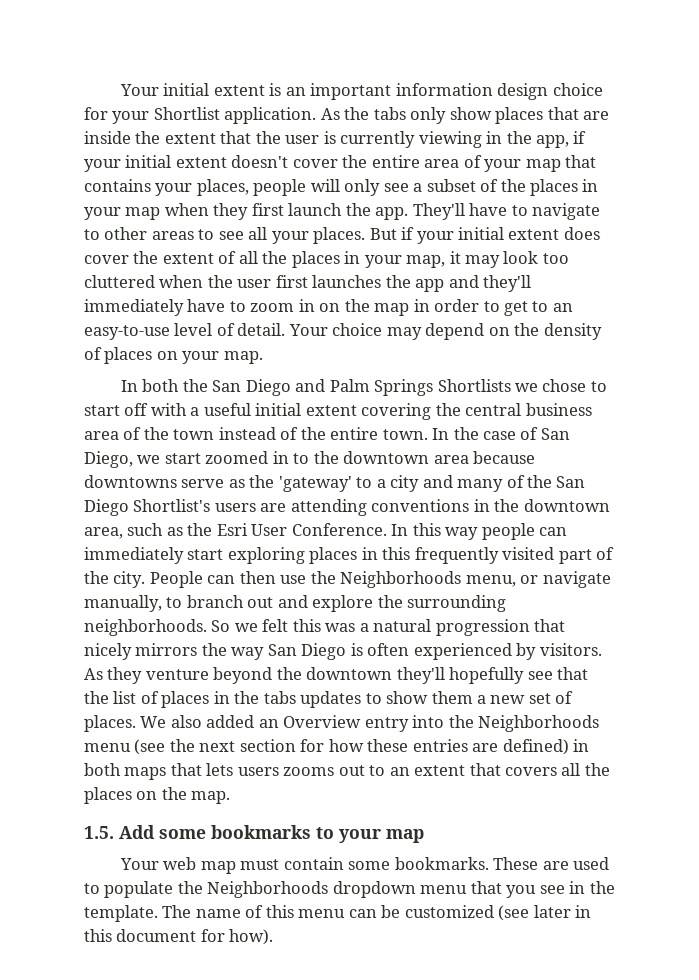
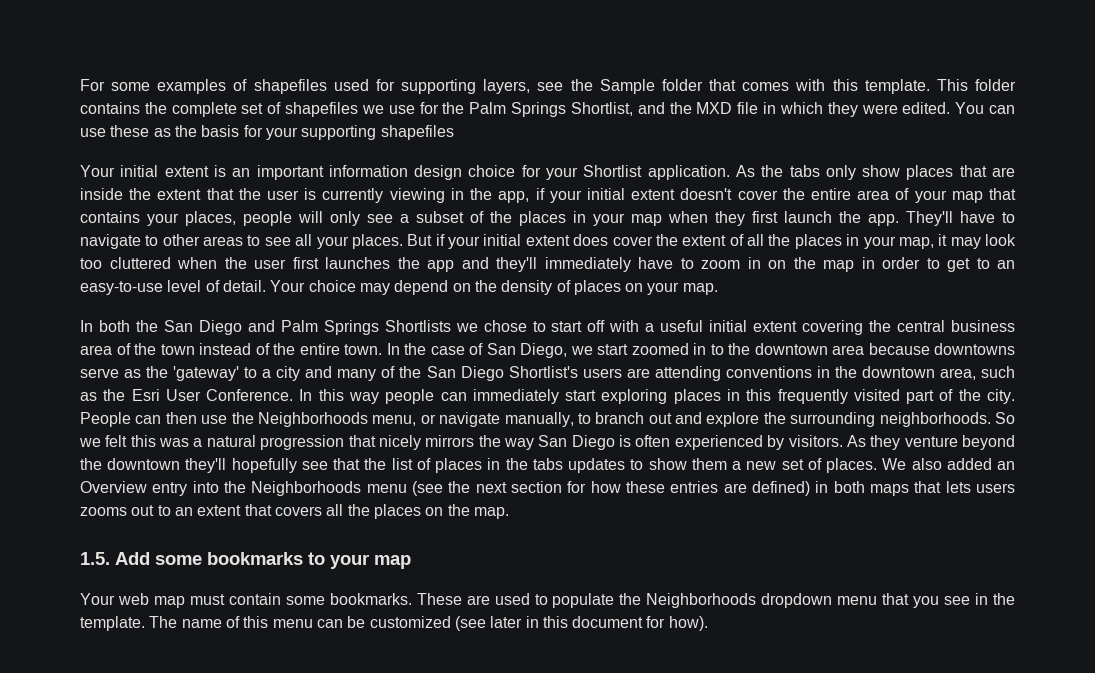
+ For some examples of shapefiles used for supporting layers, see the Sample folder that comes with this template. This folder contains the complete set of shapefiles we use for the Palm Springs Shortlist, and the MXD file in which they were edited. You can use these as the basis for your supporting shapefiles

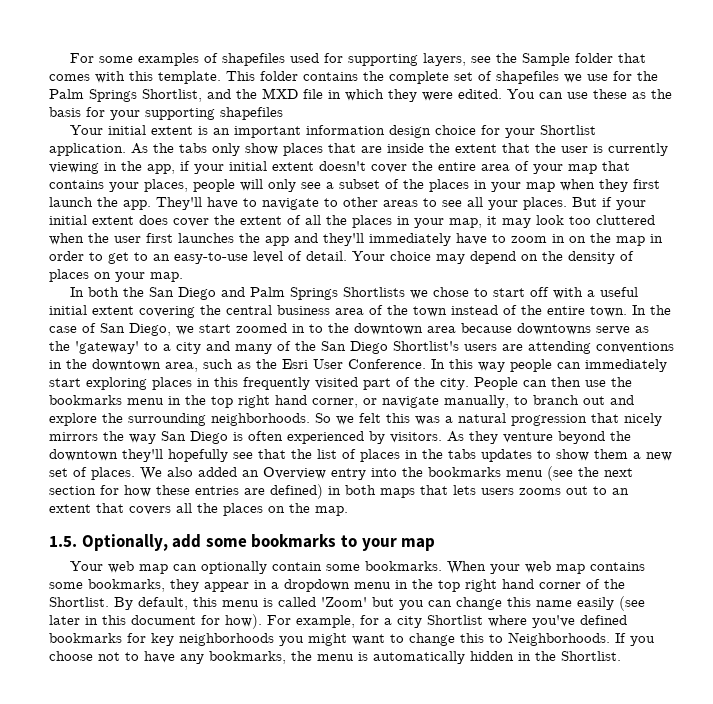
- People can then use the Neighborhoods menu, or navigate manually, to branch out and explore the surrounding neighborhoods.
+ People can then use the bookmarks menu in the top right hand corner, or navigate manually, to branch out and explore the surrounding neighborhoods.
- We also added an Overview entry into the Neighborhoods menu (see the next section for how these entries are defined) in both maps that lets users zooms out to an extent that covers all the places on the map.
+ We also added an Overview entry into the bookmarks menu (see the next section for how these entries are defined) in both maps that lets users zooms out to an extent that covers all the places on the map.
- 1.5. Add some bookmarks to your map
+ 1.5. Optionally, add some bookmarks to your map
- Your web map must contain some bookmarks.
+ Your web map can optionally contain some bookmarks.
- These are used to populate the Neighborhoods dropdown menu that you see in the template. The name of this menu can be customized (see later in this document for how).
+ When your web map contains some bookmarks, they appear in a dropdown menu in the top right hand corner of the Shortlist. By default, this menu is called 'Zoom' but you can change this name easily (see later in this document for how).
+ For example, for a city Shortlist where you've defined bookmarks for key neighborhoods you might want to change this to Neighborhoods. If you choose not to have any bookmarks, the menu is automatically hidden in the Shortlist.

